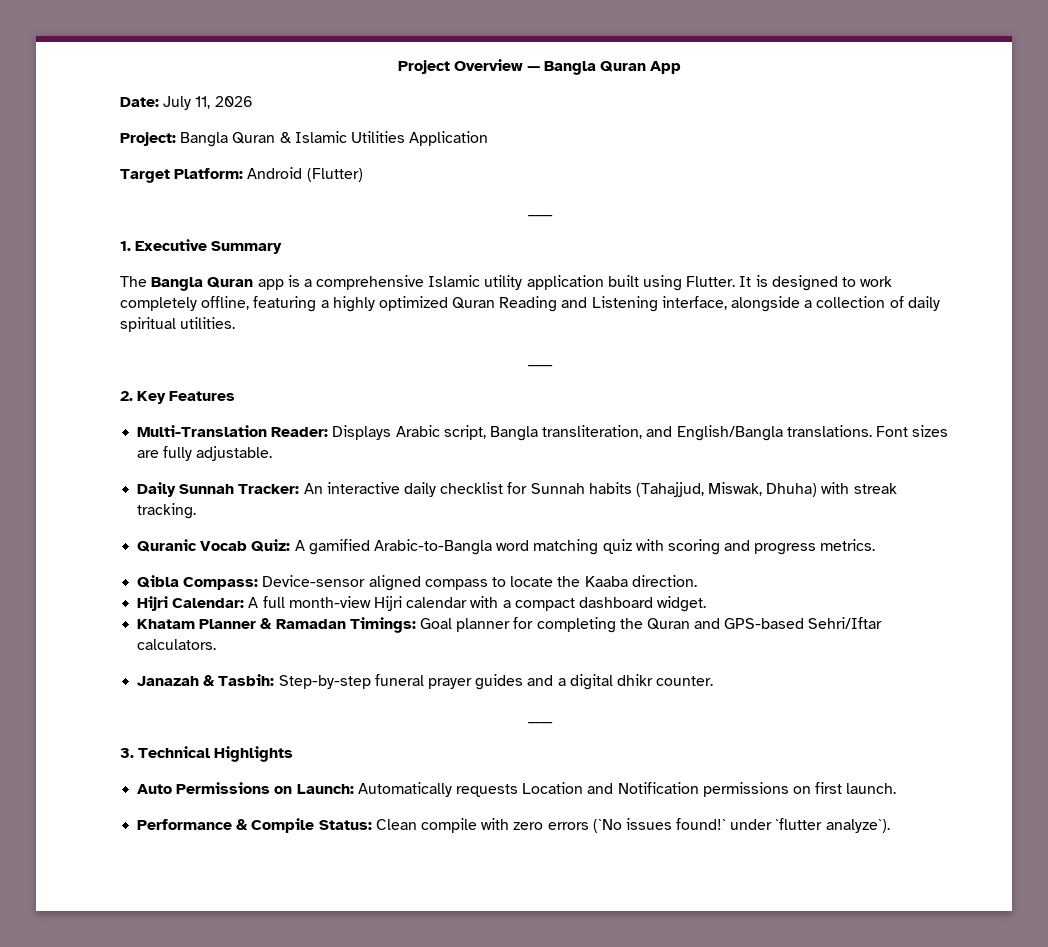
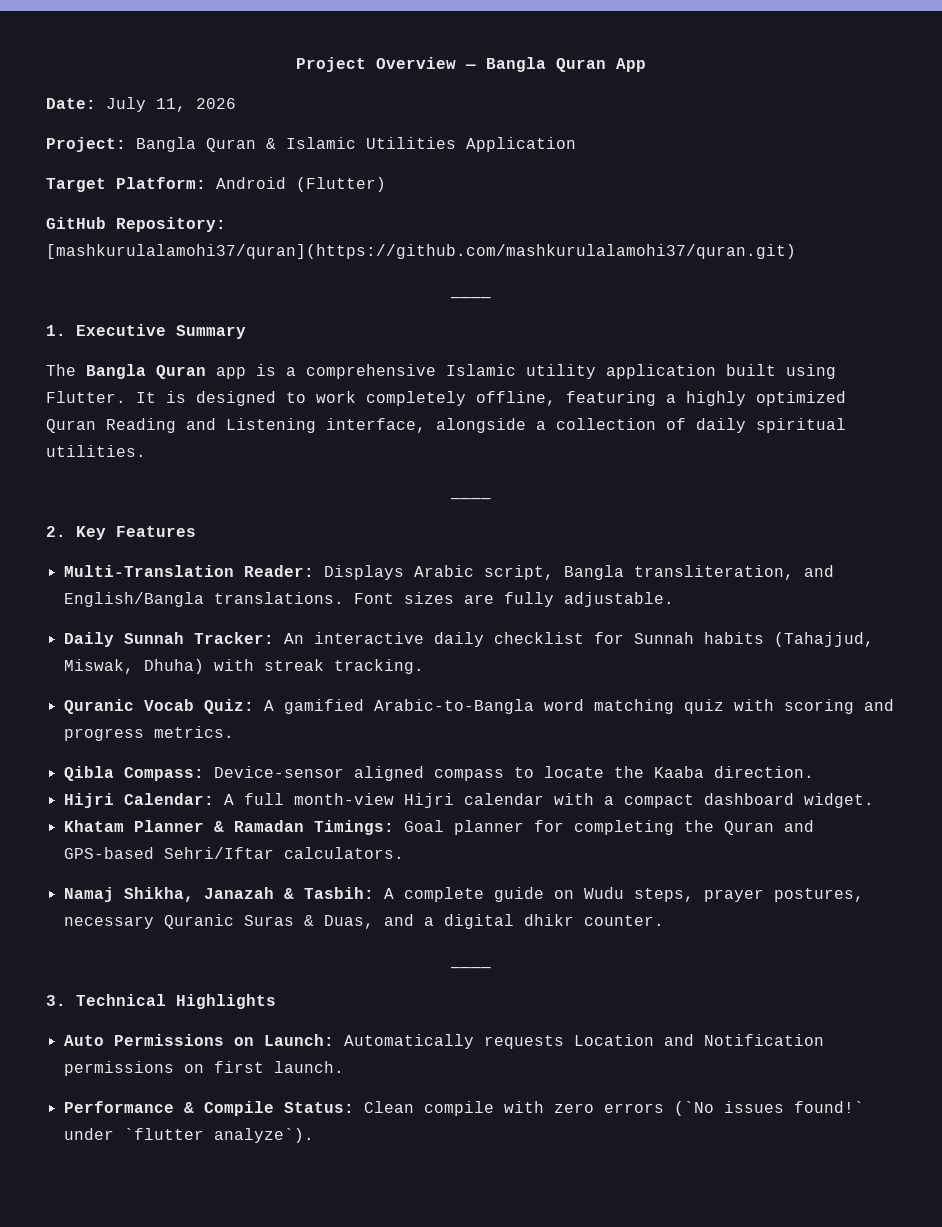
+ GitHub Repository: [mashkurulalamohi37/quran](https://github.com/mashkurulalamohi37/quran.git)
- Janazah & Tasbih: Step-by-step funeral prayer guides and a digital dhikr counter.
+ Namaj Shikha, Janazah & Tasbih: A complete guide on Wudu steps, prayer postures, necessary Quranic Suras & Duas, and a digital dhikr counter.

